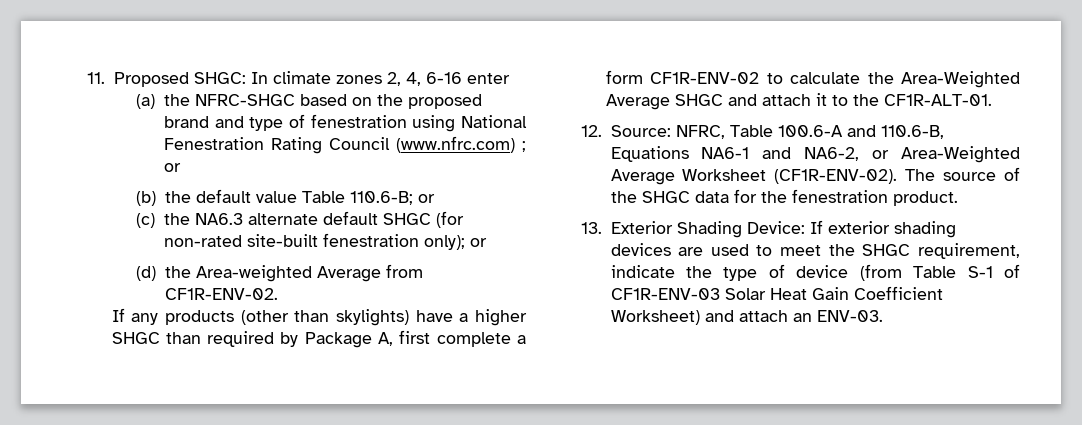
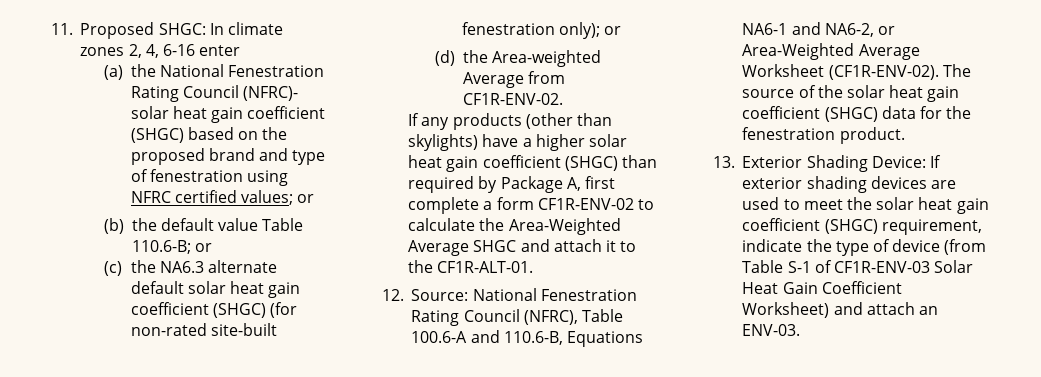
- (a) the NFRC-SHGC based on the proposed brand and type of fenestration using National Fenestration Rating Council (www.nfrc.com) ; or
+ (a) the National Fenestration Rating Council (NFRC)- solar heat gain coefficient (SHGC) based on the proposed brand and type of fenestration using NFRC certified values; or
- (c) the NA6.3 alternate default SHGC (for non-rated site-built fenestration only); or
+ (c) the NA6.3 alternate default solar heat gain coefficient (SHGC) (for non-rated site-built fenestration only); or
- If any products (other than skylights) have a higher SHGC than required by Package A, first complete a form CF1R-ENV-02 to calculate the Area-Weighted Average SHGC and attach it to the CF1R-ALT-01.
+ If any products (other than skylights) have a higher solar heat gain coefficient (SHGC) than required by Package A, first complete a form CF1R-ENV-02 to calculate the Area-Weighted Average SHGC and attach it to the CF1R-ALT-01.
- 12. Source: NFRC, Table 100.6-A and 110.6-B, Equations NA6-1 and NA6-2, or Area-Weighted Average Worksheet (CF1R-ENV-02).
+ 12. Source: National Fenestration Rating Council (NFRC), Table 100.6-A and 110.6-B, Equations NA6-1 and NA6-2, or Area-Weighted Average Worksheet (CF1R-ENV-02).
- The source of the SHGC data for the fenestration product.
+ The source of the solar heat gain coefficient (SHGC) data for the fenestration product.
- 13. Exterior Shading Device: If exterior shading devices are used to meet the SHGC requirement, indicate the type of device (from Table S-1 of CF1R-ENV-03 Solar Heat Gain Coefficient Worksheet) and attach an ENV-03.
+ 13. Exterior Shading Device: If exterior shading devices are used to meet the solar heat gain coefficient (SHGC) requirement, indicate the type of device (from Table S-1 of CF1R-ENV-03 Solar Heat Gain Coefficient Worksheet) and attach an ENV-03.

